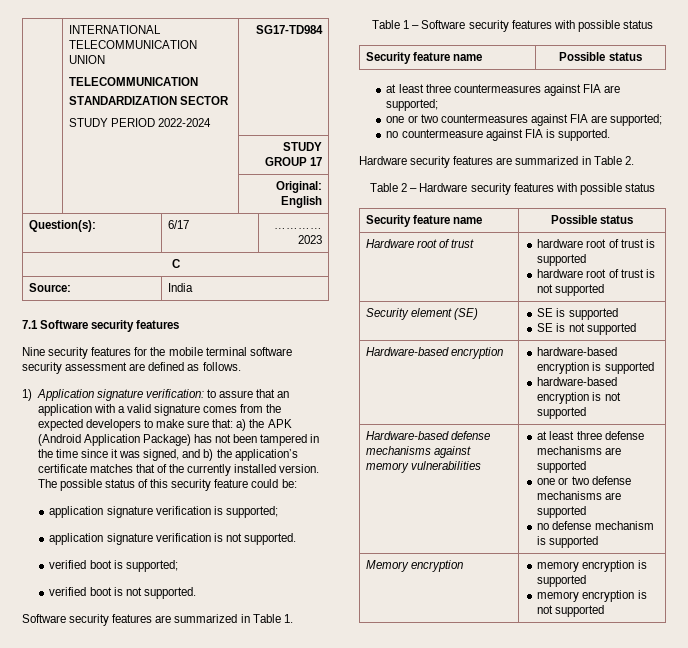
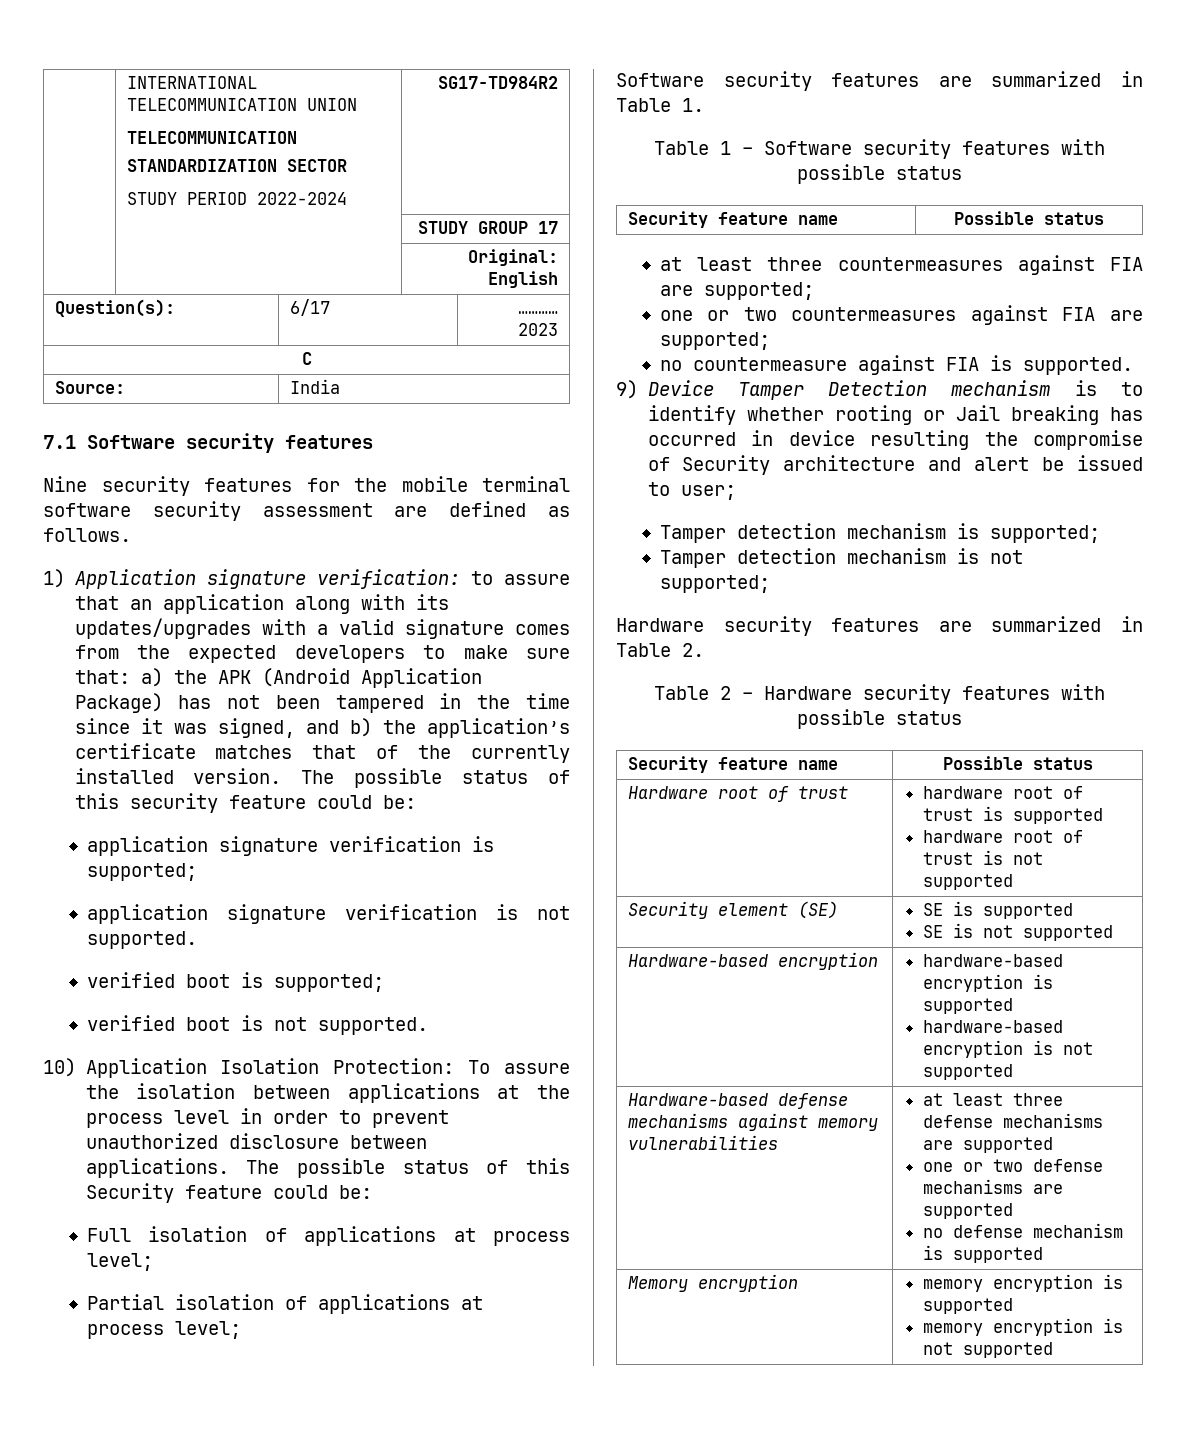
  | INTERNATIONAL TELECOMMUNICATION UNION
  TELECOMMUNICATION
  STANDARDIZATION SECTOR
- STUDY PERIOD 2022-2024 | SG17-TD984
+ STUDY PERIOD 2022-2024 | SG17-TD984R2
- 1) Application signature verification: to assure that an application with a valid signature comes from the expected developers to make sure that: a) the APK (Android Application Package) has not been tampered in the time since it was signed, and b) the application’s certificate matches that of the currently installed version.
+ 1) Application signature verification: to assure that an application along with its updates/upgrades with a valid signature comes from the expected developers to make sure that: a) the APK (Android Application Package) has not been tampered in the time since it was signed, and b) the application’s certificate matches that of the currently installed version.
+ 10) Application Isolation Protection: To assure the isolation between applications at the process level in order to prevent unauthorized disclosure between applications. The possible status of this Security feature could be:
+ Full isolation of applications at process level;
+ Partial isolation of applications at process level;
+ 9) Device Tamper Detection mechanism is to identify whether rooting or Jail breaking has occurred in device resulting the compromise of Security architecture and alert be issued to user;
+ Tamper detection mechanism is supported;
+ Tamper detection mechanism is not supported;

